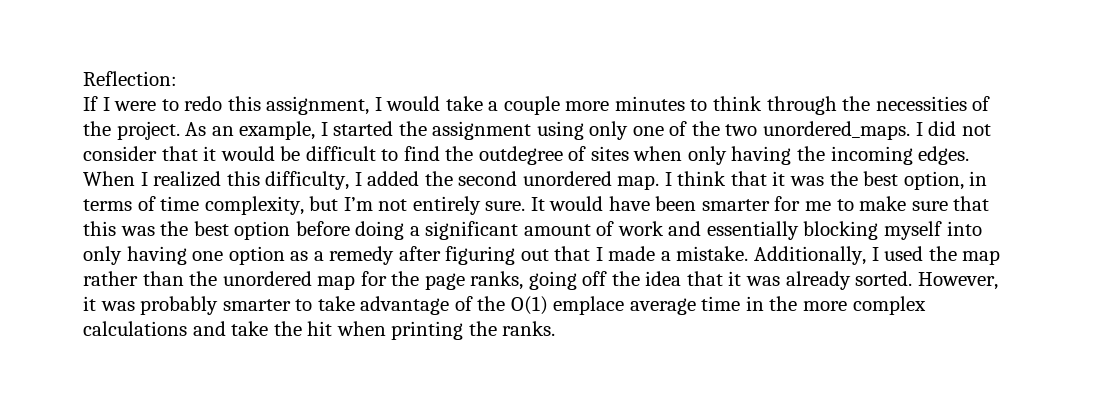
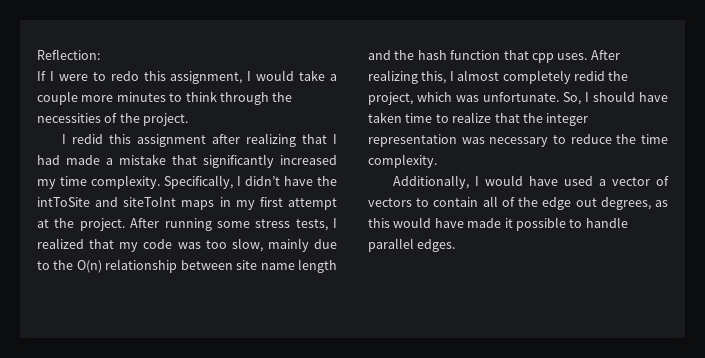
- If I were to redo this assignment, I would take a couple more minutes to think through the necessities of the project. As an example, I started the assignment using only one of the two unordered_maps. I did not consider that it would be difficult to find the outdegree of sites when only having the incoming edges. When I realized this difficulty, I added the second unordered map. I think that it was the best option, in terms of time complexity, but I’m not entirely sure. It would have been smarter for me to make sure that this was the best option before doing a significant amount of work and essentially blocking myself into only having one option as a remedy after figuring out that I made a mistake. Additionally, I used the map rather than the unordered map for the page ranks, going off the idea that it was already sorted. However, it was probably smarter to take advantage of the O(1) emplace average time in the more complex calculations and take the hit when printing the ranks.
+ If I were to redo this assignment, I would take a couple more minutes to think through the necessities of the project.
+ I redid this assignment after realizing that I had made a mistake that significantly increased my time complexity. Specifically, I didn’t have the intToSite and siteToInt maps in my first attempt at the project. After running some stress tests, I realized that my code was too slow, mainly due to the O(n) relationship between site name length and the hash function that cpp uses. After realizing this, I almost completely redid the project, which was unfortunate. So, I should have taken time to realize that the integer representation was necessary to reduce the time complexity.
+ Additionally, I would have used a vector of vectors to contain all of the edge out degrees, as this would have made it possible to handle parallel edges.

